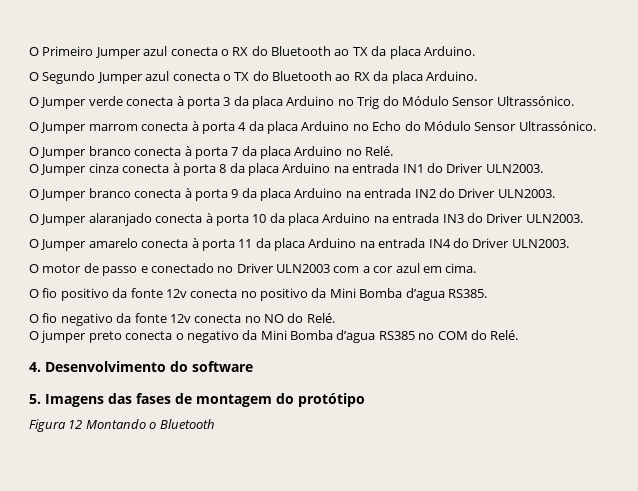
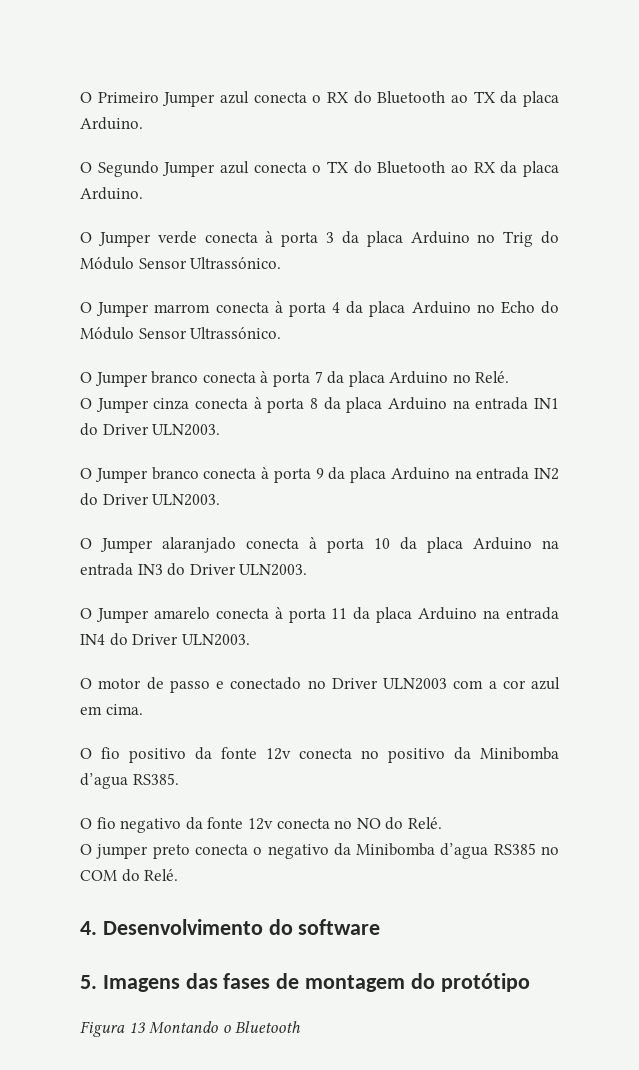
- O fio positivo da fonte 12v conecta no positivo da Mini Bomba d’agua RS385.
+ O fio positivo da fonte 12v conecta no positivo da Minibomba d’agua RS385.
- O jumper preto conecta o negativo da Mini Bomba d’agua RS385 no COM do Relé.
+ O jumper preto conecta o negativo da Minibomba d’agua RS385 no COM do Relé.
- Figura 12 Montando o Bluetooth
+ Figura 13 Montando o Bluetooth

